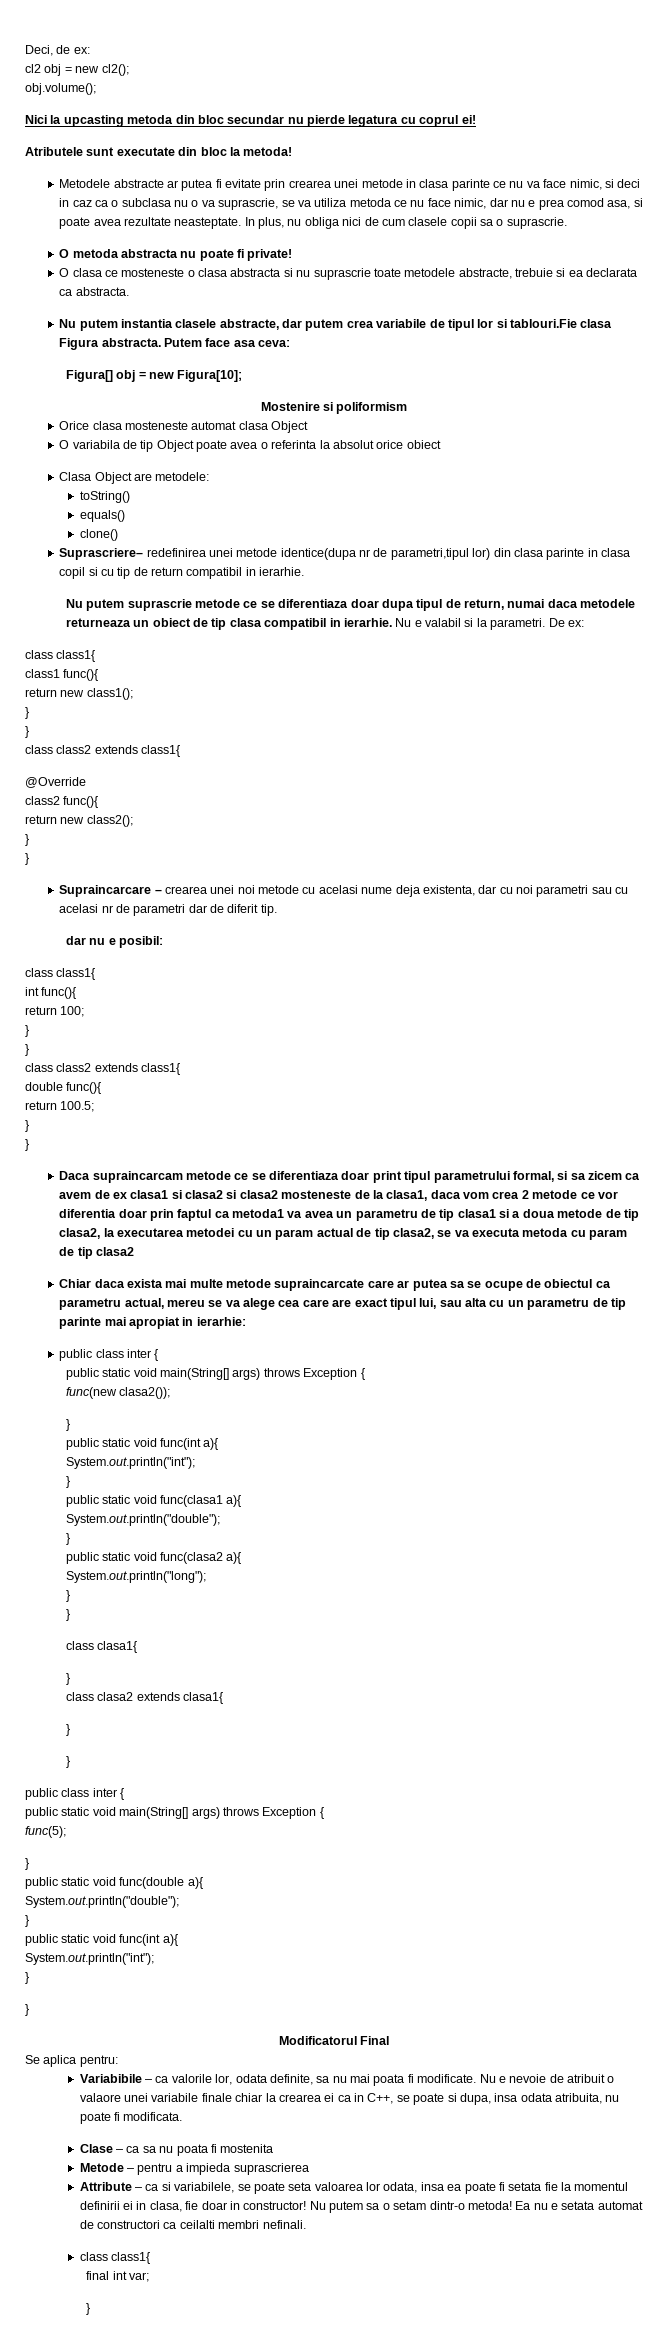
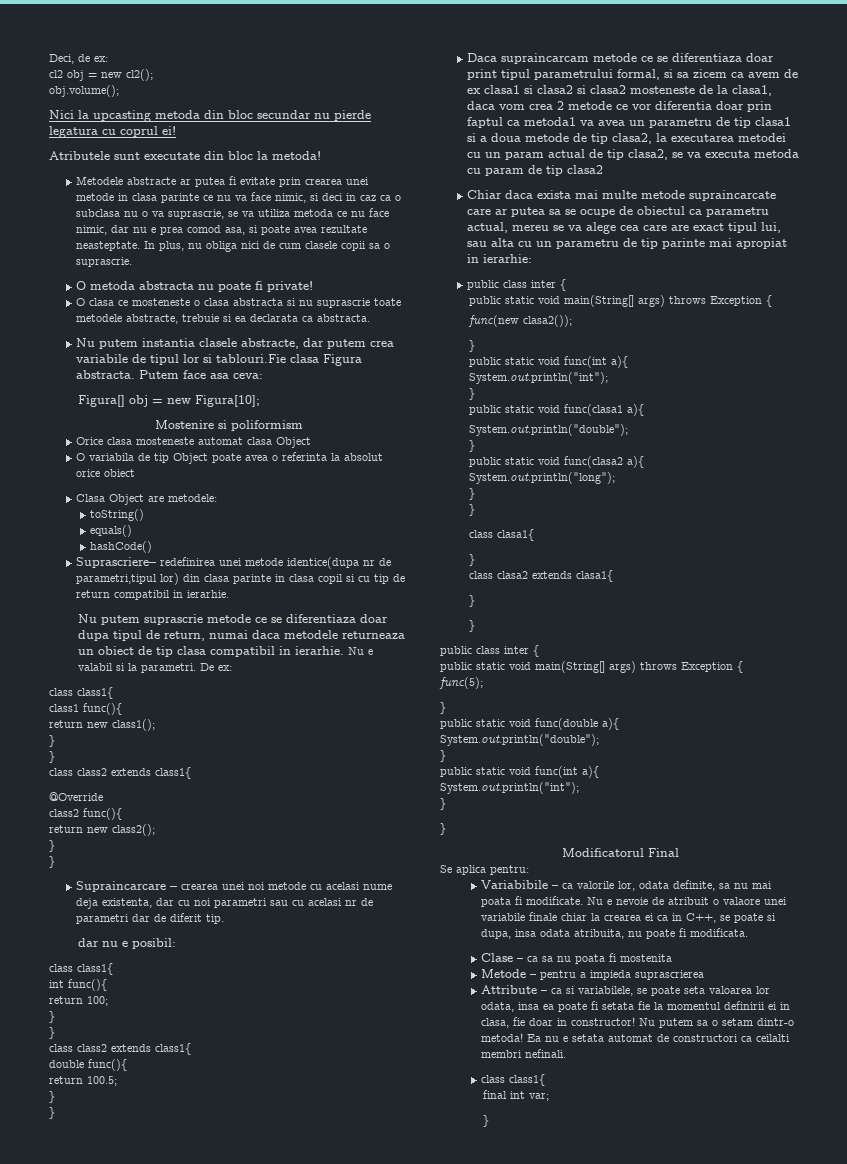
- clone()
+ hashCode()

